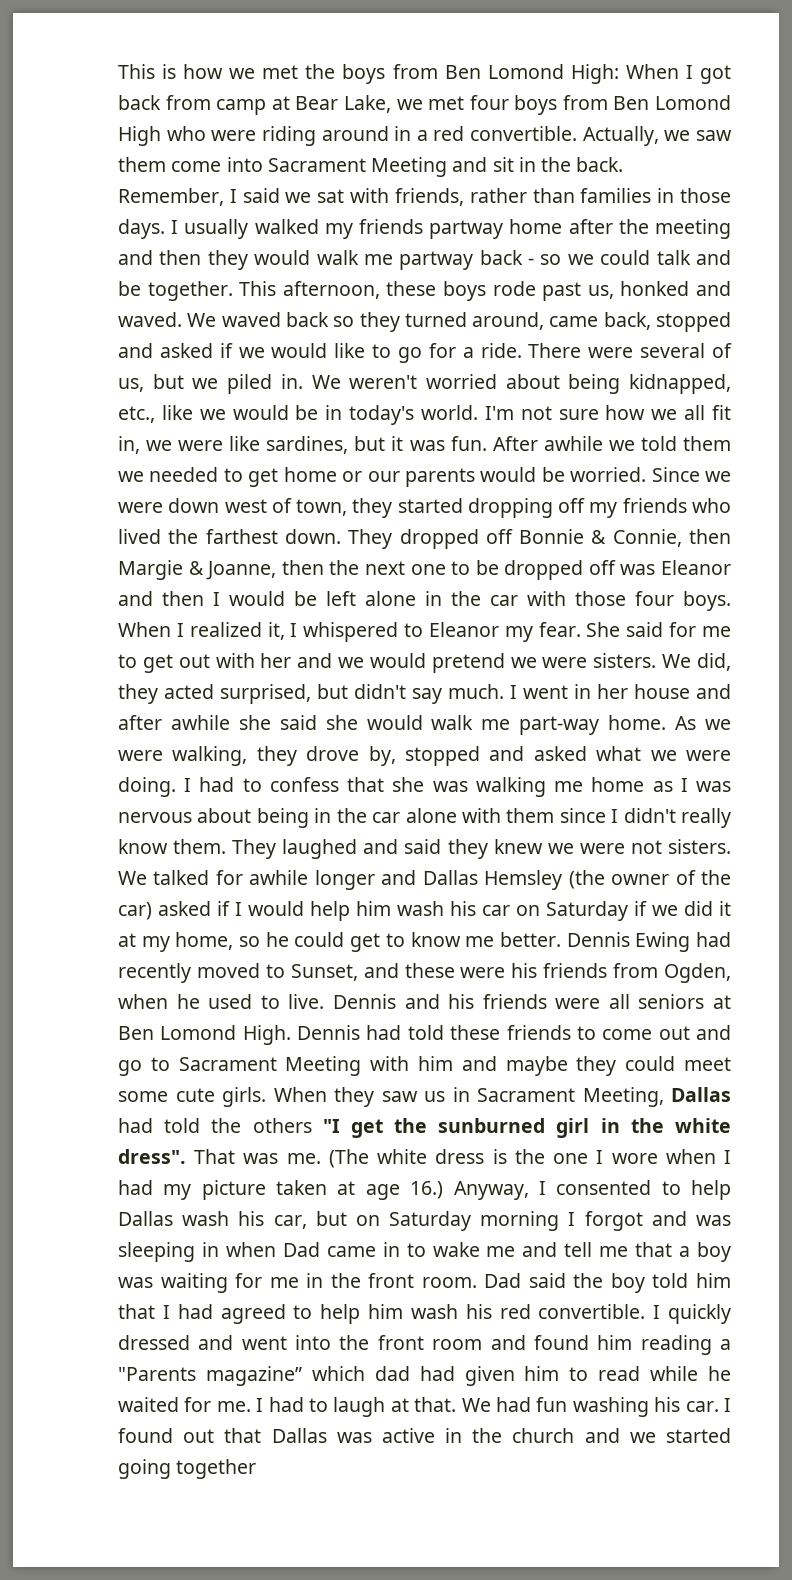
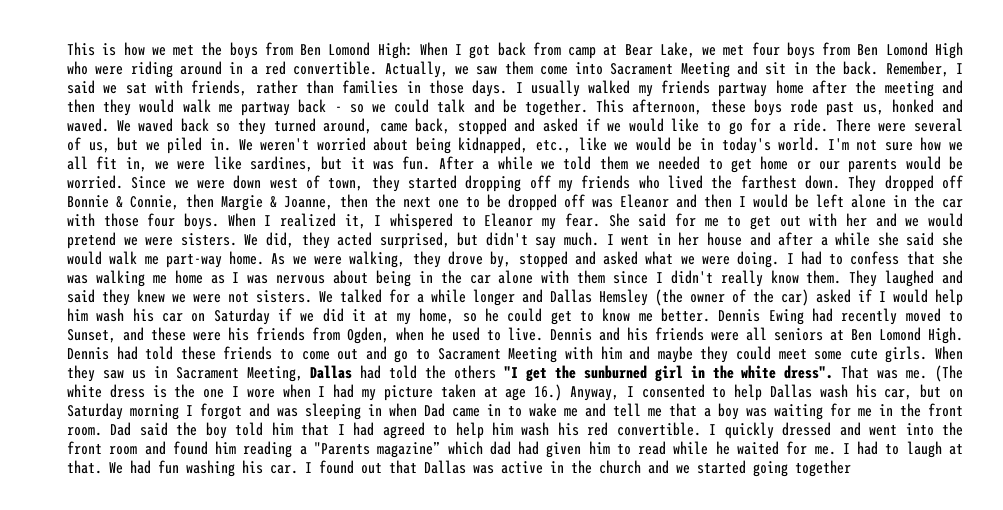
- After awhile we told them we needed to get home or our parents would be worried.
+ After a while we told them we needed to get home or our parents would be worried.
- I went in her house and after awhile she said she would walk me part-way home.
+ I went in her house and after a while she said she would walk me part-way home.
- We talked for awhile longer and Dallas Hemsley (the owner of the car) asked if I would help him wash his car on Saturday if we did it at my home, so he could get to know me better.
+ We talked for a while longer and Dallas Hemsley (the owner of the car) asked if I would help him wash his car on Saturday if we did it at my home, so he could get to know me better.

